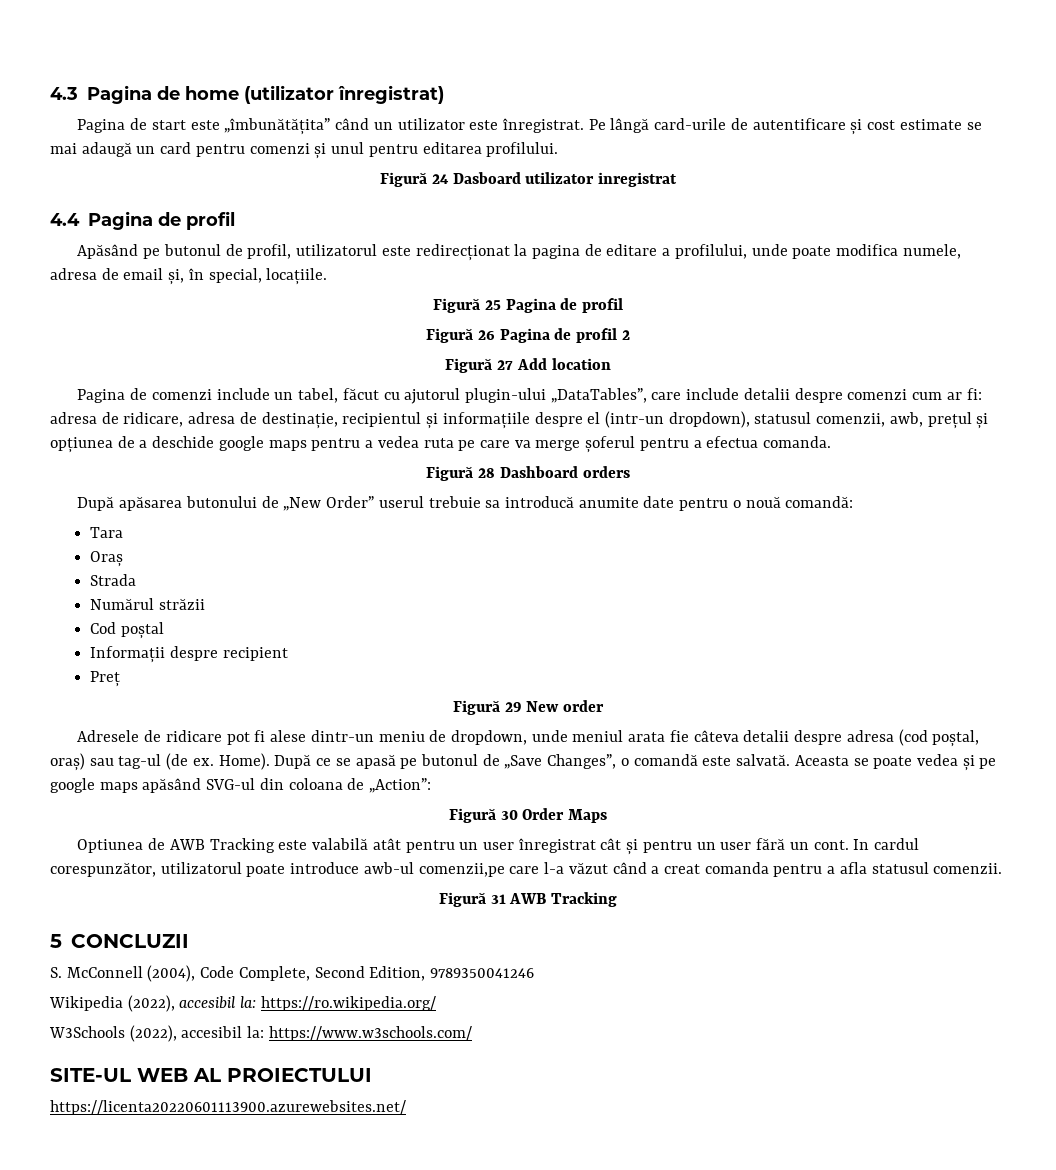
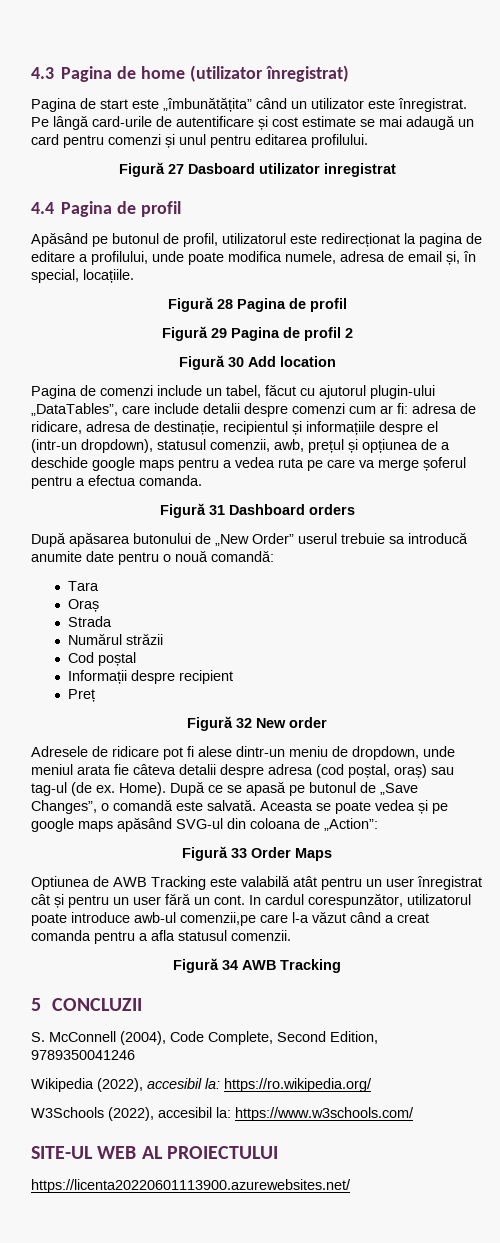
- Figură 24 Dasboard utilizator inregistrat
+ Figură 27 Dasboard utilizator inregistrat
- Figură 25 Pagina de profil
+ Figură 28 Pagina de profil
- Figură 26 Pagina de profil 2
+ Figură 29 Pagina de profil 2
- Figură 27 Add location
+ Figură 30 Add location
- Figură 28 Dashboard orders
+ Figură 31 Dashboard orders
- Figură 29 New order
+ Figură 32 New order
- Figură 30 Order Maps
+ Figură 33 Order Maps
- Figură 31 AWB Tracking
+ Figură 34 AWB Tracking

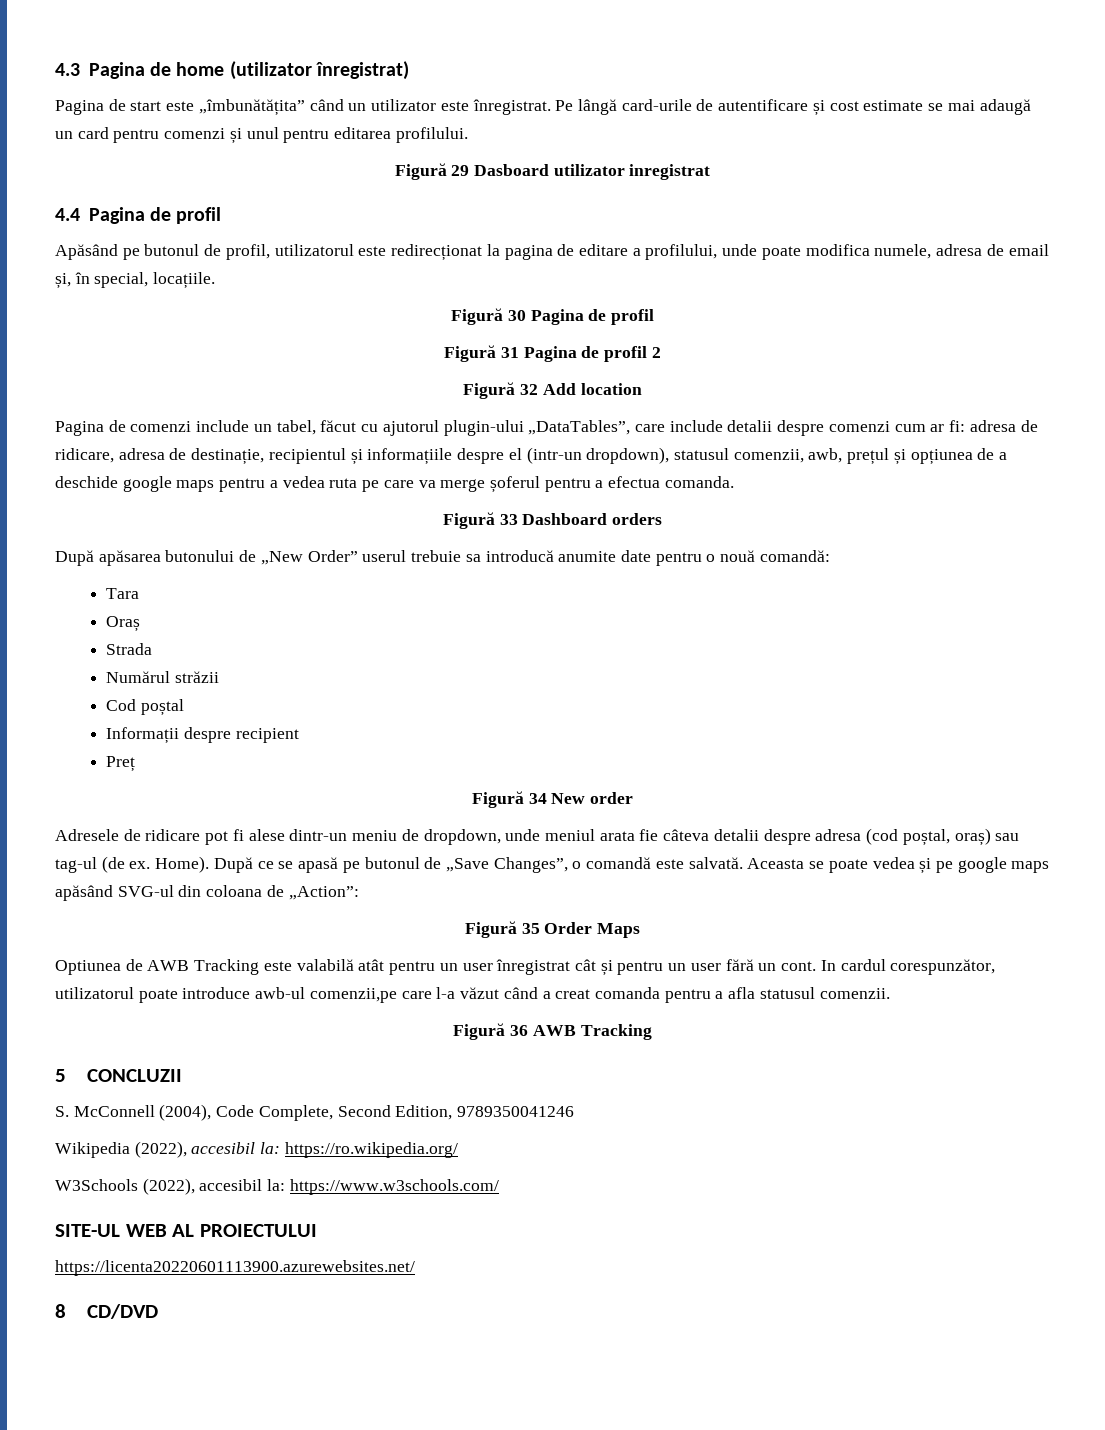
- Figură 27 Dasboard utilizator inregistrat
+ Figură 29 Dasboard utilizator inregistrat
- Figură 28 Pagina de profil
+ Figură 30 Pagina de profil
- Figură 29 Pagina de profil 2
+ Figură 31 Pagina de profil 2
- Figură 30 Add location
+ Figură 32 Add location
- Figură 31 Dashboard orders
+ Figură 33 Dashboard orders
- Figură 32 New order
+ Figură 34 New order
- Figură 33 Order Maps
+ Figură 35 Order Maps
- Figură 34 AWB Tracking
+ Figură 36 AWB Tracking
+ 8 CD/DVD

